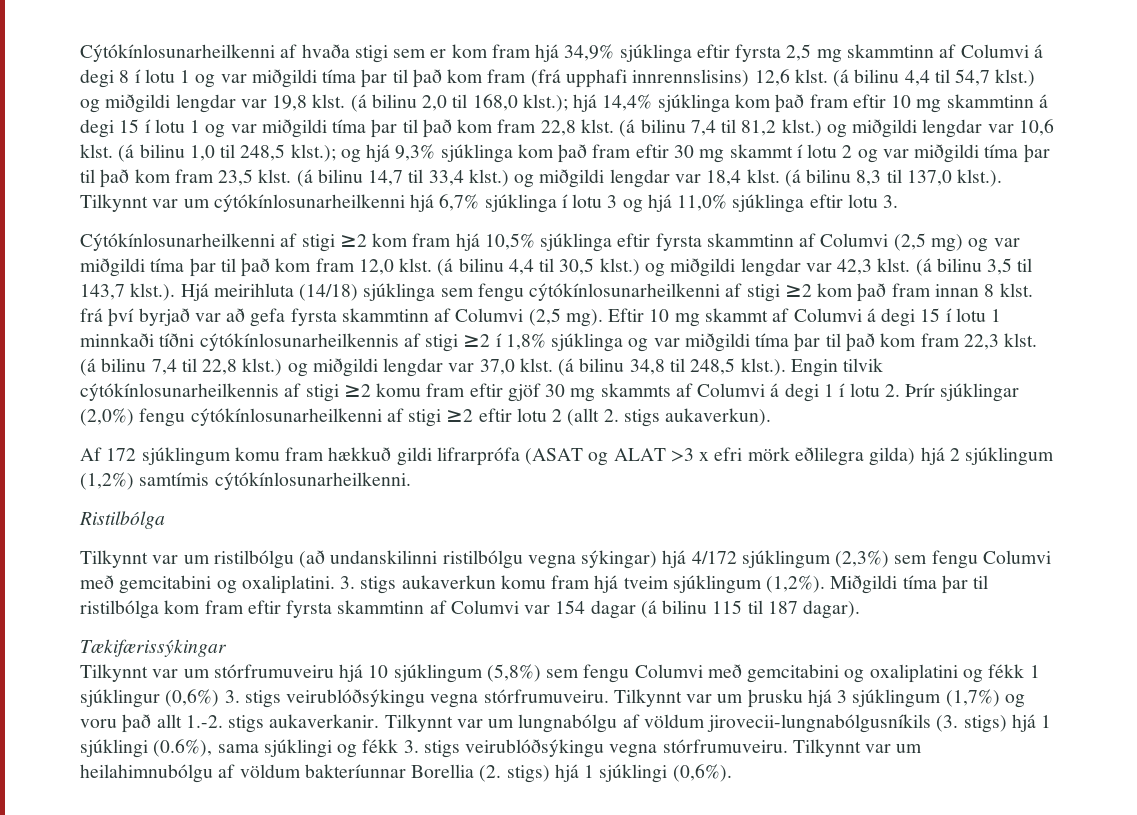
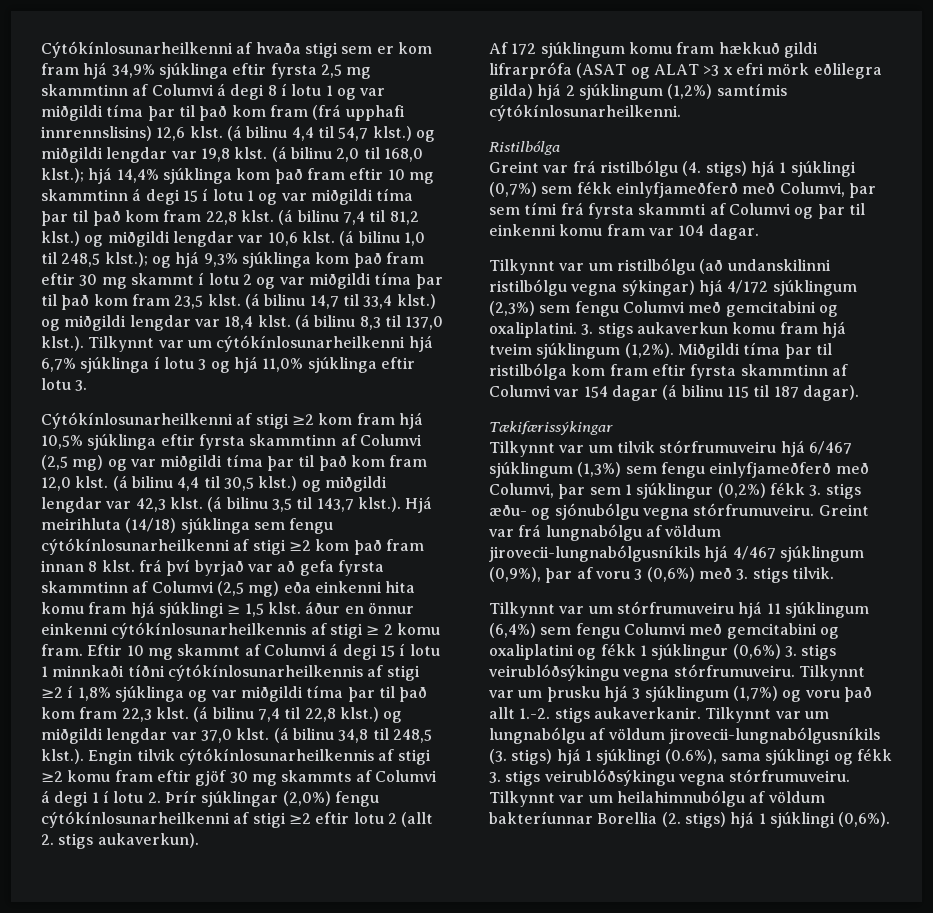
- (á bilinu 3,5 til 143,7 klst.). Hjá meirihluta (14/18) sjúklinga sem fengu cýtókínlosunarheilkenni af stigi ≥2 kom það fram innan 8 klst. frá því byrjað var að gefa fyrsta skammtinn af Columvi (2,5 mg).
+ (á bilinu 3,5 til 143,7 klst.). Hjá meirihluta (14/18) sjúklinga sem fengu cýtókínlosunarheilkenni af stigi ≥2 kom það fram innan 8 klst. frá því byrjað var að gefa fyrsta skammtinn af Columvi (2,5 mg) eða einkenni hita komu fram hjá sjúklingi ≥ 1,5 klst. áður en önnur einkenni cýtókínlosunarheilkennis af stigi ≥ 2 komu fram.
+ Greint var frá ristilbólgu (4. stigs) hjá 1 sjúklingi (0,7%) sem fékk einlyfjameðferð með Columvi, þar sem tími frá fyrsta skammti af Columvi og þar til einkenni komu fram var 104 dagar.
- Tilkynnt var um stórfrumuveiru hjá 10 sjúklingum (5,8%) sem fengu Columvi með gemcitabini og oxaliplatini og fékk 1 sjúklingur (0,6%) 3. stigs veirublóðsýkingu vegna stórfrumuveiru.
+ Tilkynnt var um tilvik stórfrumuveiru hjá 6/467 sjúklingum (1,3%) sem fengu einlyfjameðferð með Columvi, þar sem 1 sjúklingur (0,2%) fékk 3. stigs æðu- og sjónubólgu vegna stórfrumuveiru. Greint var frá lungnabólgu af völdum jirovecii-lungnabólgusníkils hjá 4/467 sjúklingum (0,9%), þar af voru 3 (0,6%) með 3. stigs tilvik.
+ Tilkynnt var um stórfrumuveiru hjá 11 sjúklingum (6,4%) sem fengu Columvi með gemcitabini og oxaliplatini og fékk 1 sjúklingur (0,6%) 3. stigs veirublóðsýkingu vegna stórfrumuveiru.

